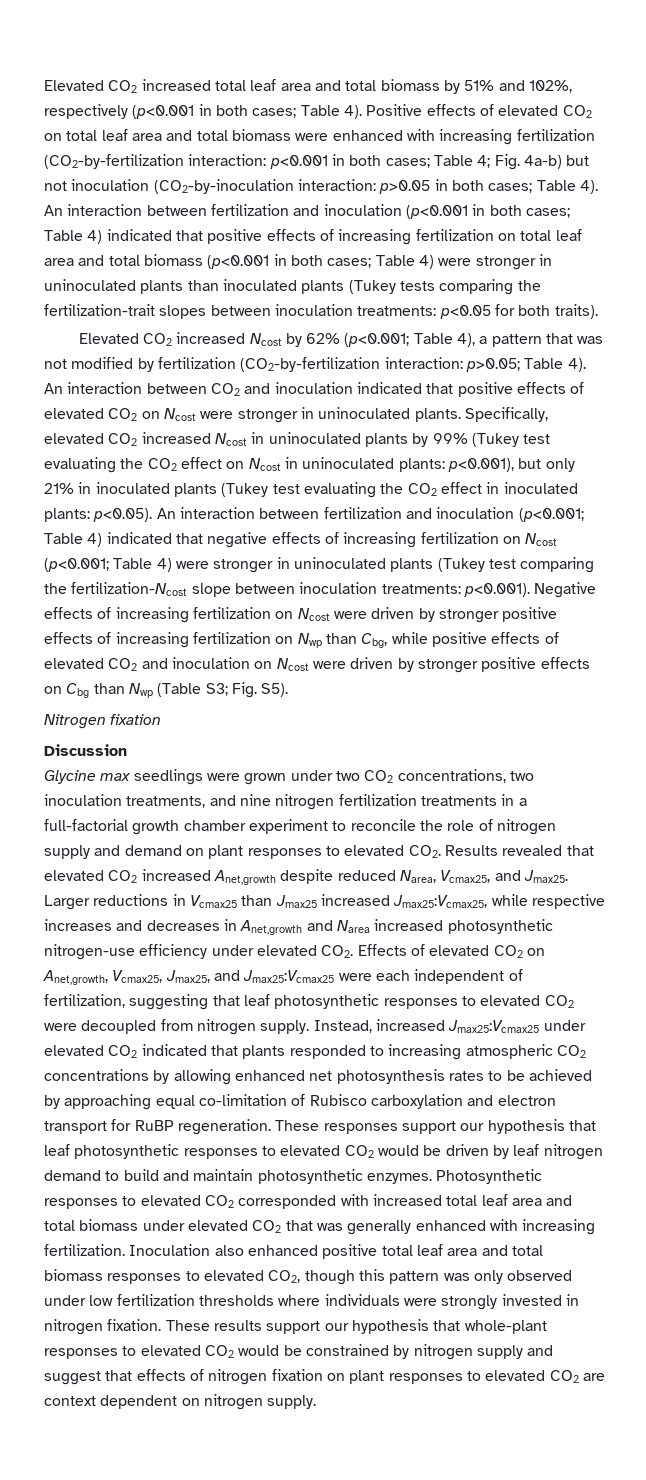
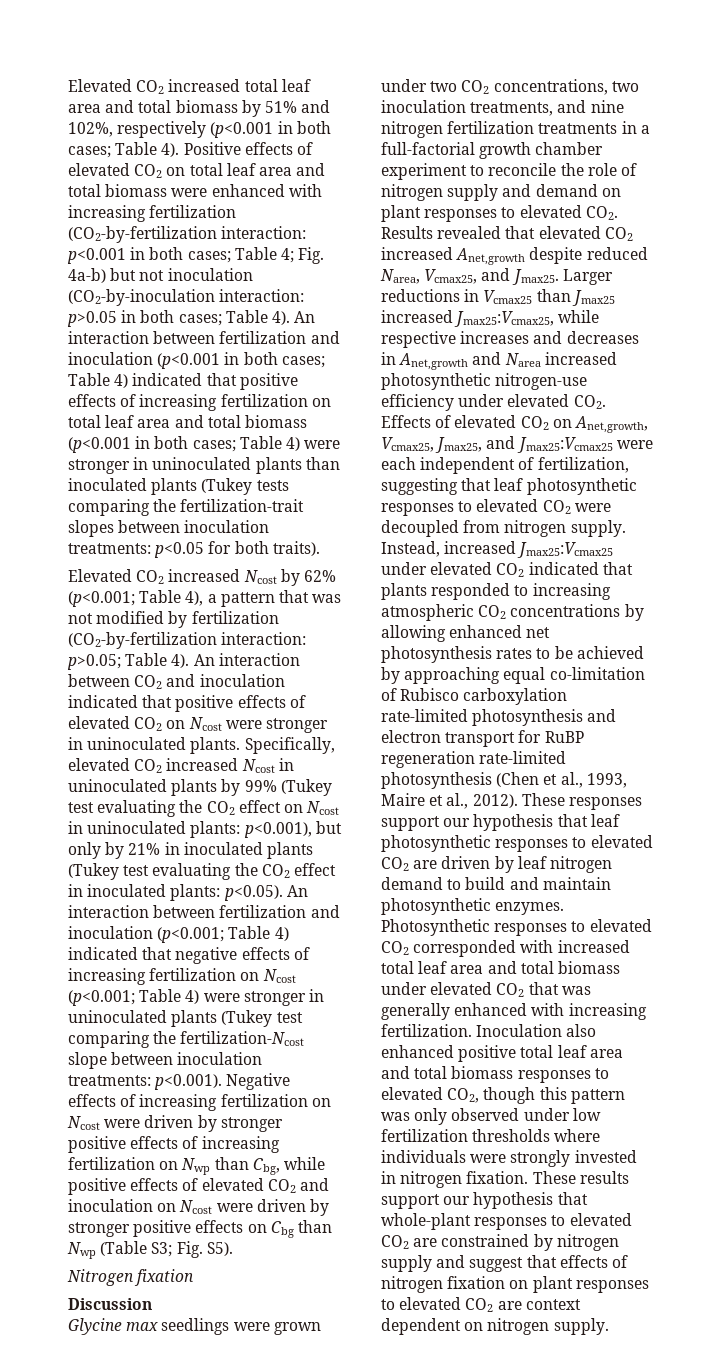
- p<0.001), but only 21% in inoculated plants (Tukey test evaluating the CO2 effect in inoculated plants:
+ p<0.001), but only by 21% in inoculated plants (Tukey test evaluating the CO2 effect in inoculated plants:
- Instead, increased Jmax25:Vcmax25 under elevated CO2 indicated that plants responded to increasing atmospheric CO2 concentrations by allowing enhanced net photosynthesis rates to be achieved by approaching equal co-limitation of Rubisco carboxylation and electron transport for RuBP regeneration.
+ Instead, increased Jmax25:Vcmax25 under elevated CO2 indicated that plants responded to increasing atmospheric CO2 concentrations by allowing enhanced net photosynthesis rates to be achieved by approaching equal co-limitation of Rubisco carboxylation rate-limited photosynthesis and electron transport for RuBP regeneration rate-limited photosynthesis (Chen et al., 1993, Maire et al., 2012).
- These responses support our hypothesis that leaf photosynthetic responses to elevated CO2 would be driven by leaf nitrogen demand to build and maintain photosynthetic enzymes.
+ These responses support our hypothesis that leaf photosynthetic responses to elevated CO2 are driven by leaf nitrogen demand to build and maintain photosynthetic enzymes.
- These results support our hypothesis that whole-plant responses to elevated CO2 would be constrained by nitrogen supply and suggest that effects of nitrogen fixation on plant responses to elevated CO2 are context dependent on nitrogen supply.
+ These results support our hypothesis that whole-plant responses to elevated CO2 are constrained by nitrogen supply and suggest that effects of nitrogen fixation on plant responses to elevated CO2 are context dependent on nitrogen supply.

